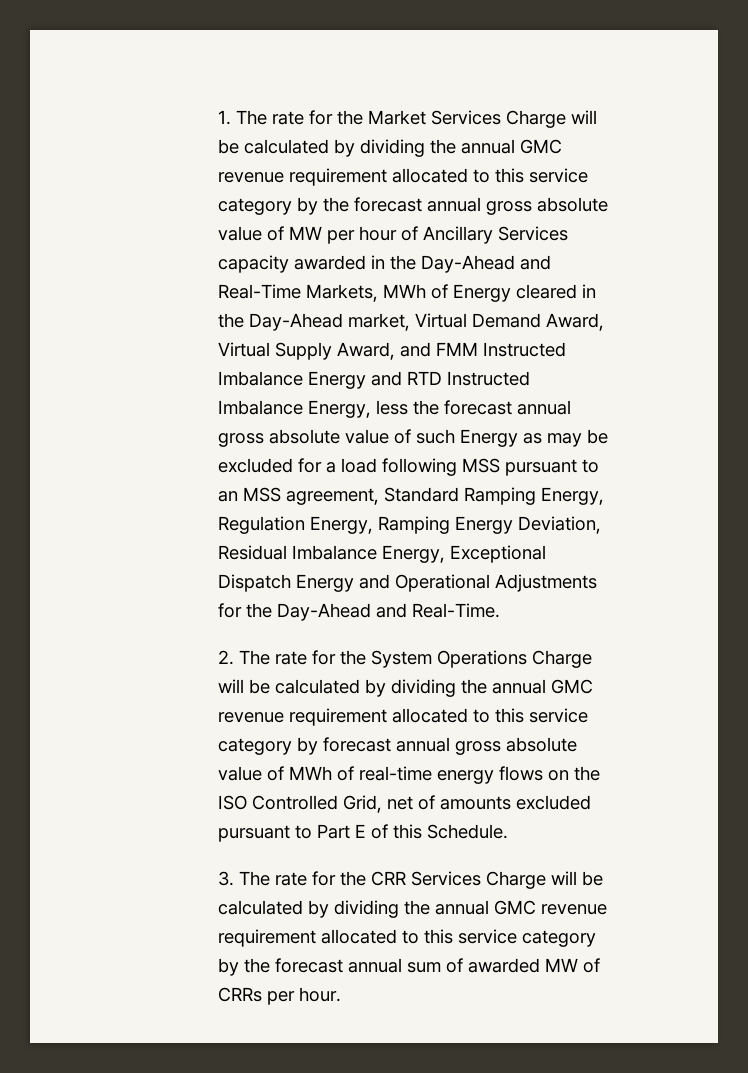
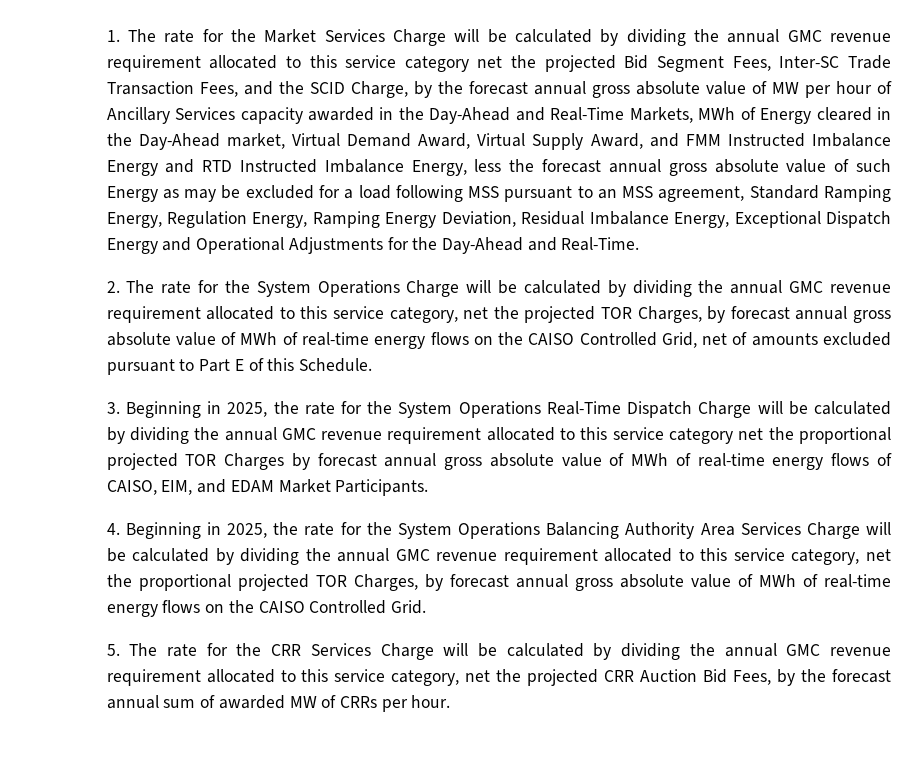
- 1. The rate for the Market Services Charge will be calculated by dividing the annual GMC revenue requirement allocated to this service category by the forecast annual gross absolute value of MW per hour of Ancillary Services capacity awarded in the Day-Ahead and Real-Time Markets, MWh of Energy cleared in the Day-Ahead market, Virtual Demand Award, Virtual Supply Award, and FMM Instructed Imbalance Energy and RTD Instructed Imbalance Energy, less the forecast annual gross absolute value of such Energy as may be excluded for a load following MSS pursuant to an MSS agreement, Standard Ramping Energy, Regulation Energy, Ramping Energy Deviation, Residual Imbalance Energy, Exceptional Dispatch Energy and Operational Adjustments for the Day-Ahead and Real-Time.
+ 1. The rate for the Market Services Charge will be calculated by dividing the annual GMC revenue requirement allocated to this service category net the projected Bid Segment Fees, Inter-SC Trade Transaction Fees, and the SCID Charge, by the forecast annual gross absolute value of MW per hour of Ancillary Services capacity awarded in the Day-Ahead and Real-Time Markets, MWh of Energy cleared in the Day-Ahead market, Virtual Demand Award, Virtual Supply Award, and FMM Instructed Imbalance Energy and RTD Instructed Imbalance Energy, less the forecast annual gross absolute value of such Energy as may be excluded for a load following MSS pursuant to an MSS agreement, Standard Ramping Energy, Regulation Energy, Ramping Energy Deviation, Residual Imbalance Energy, Exceptional Dispatch Energy and Operational Adjustments for the Day-Ahead and Real-Time.
- 2. The rate for the System Operations Charge will be calculated by dividing the annual GMC revenue requirement allocated to this service category by forecast annual gross absolute value of MWh of real-time energy flows on the ISO Controlled Grid, net of amounts excluded pursuant to Part E of this Schedule.
+ 2. The rate for the System Operations Charge will be calculated by dividing the annual GMC revenue requirement allocated to this service category, net the projected TOR Charges, by forecast annual gross absolute value of MWh of real-time energy flows on the CAISO Controlled Grid, net of amounts excluded pursuant to Part E of this Schedule.
- 3. The rate for the CRR Services Charge will be calculated by dividing the annual GMC revenue requirement allocated to this service category by the forecast annual sum of awarded MW of CRRs per hour.
+ 3. Beginning in 2025, the rate for the System Operations Real-Time Dispatch Charge will be calculated by dividing the annual GMC revenue requirement allocated to this service category net the proportional projected TOR Charges by forecast annual gross absolute value of MWh of real-time energy flows of CAISO, EIM, and EDAM Market Participants.
+ 4. Beginning in 2025, the rate for the System Operations Balancing Authority Area Services Charge will be calculated by dividing the annual GMC revenue requirement allocated to this service category, net the proportional projected TOR Charges, by forecast annual gross absolute value of MWh of real-time energy flows on the CAISO Controlled Grid.
+ 5. The rate for the CRR Services Charge will be calculated by dividing the annual GMC revenue requirement allocated to this service category, net the projected CRR Auction Bid Fees, by the forecast annual sum of awarded MW of CRRs per hour.

